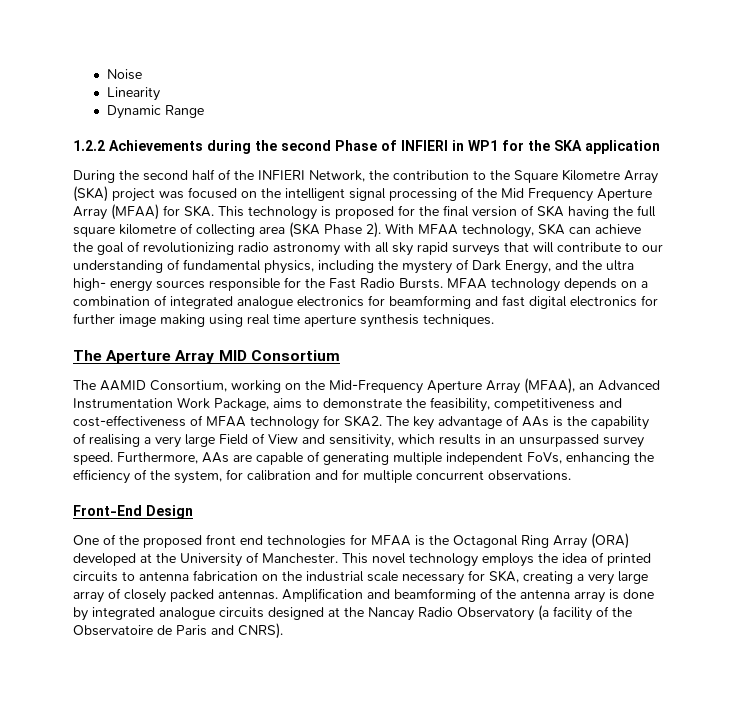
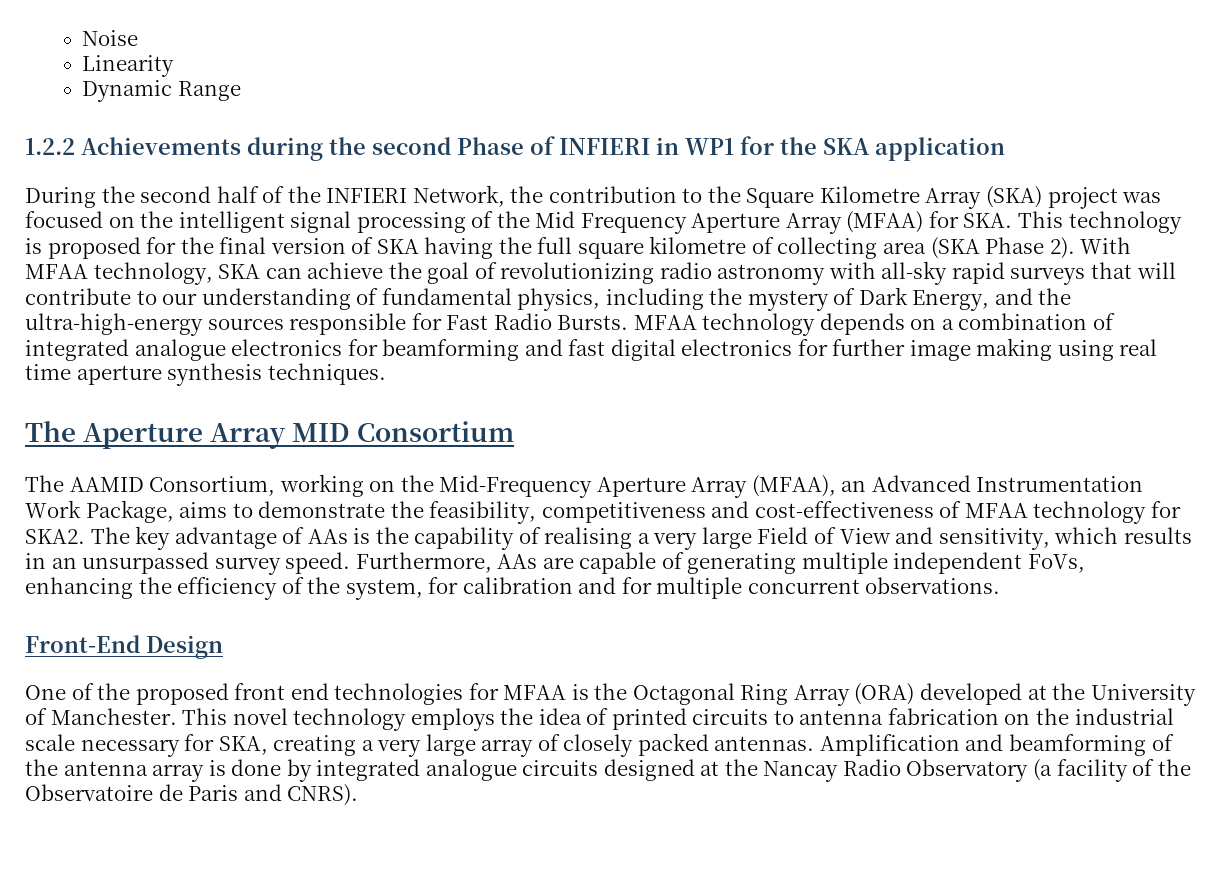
- With MFAA technology, SKA can achieve the goal of revolutionizing radio astronomy with all sky rapid surveys that will contribute to our understanding of fundamental physics, including the mystery of Dark Energy, and the ultra high- energy sources responsible for the Fast Radio Bursts.
+ With MFAA technology, SKA can achieve the goal of revolutionizing radio astronomy with all-sky rapid surveys that will contribute to our understanding of fundamental physics, including the mystery of Dark Energy, and the ultra-high-energy sources responsible for Fast Radio Bursts.

